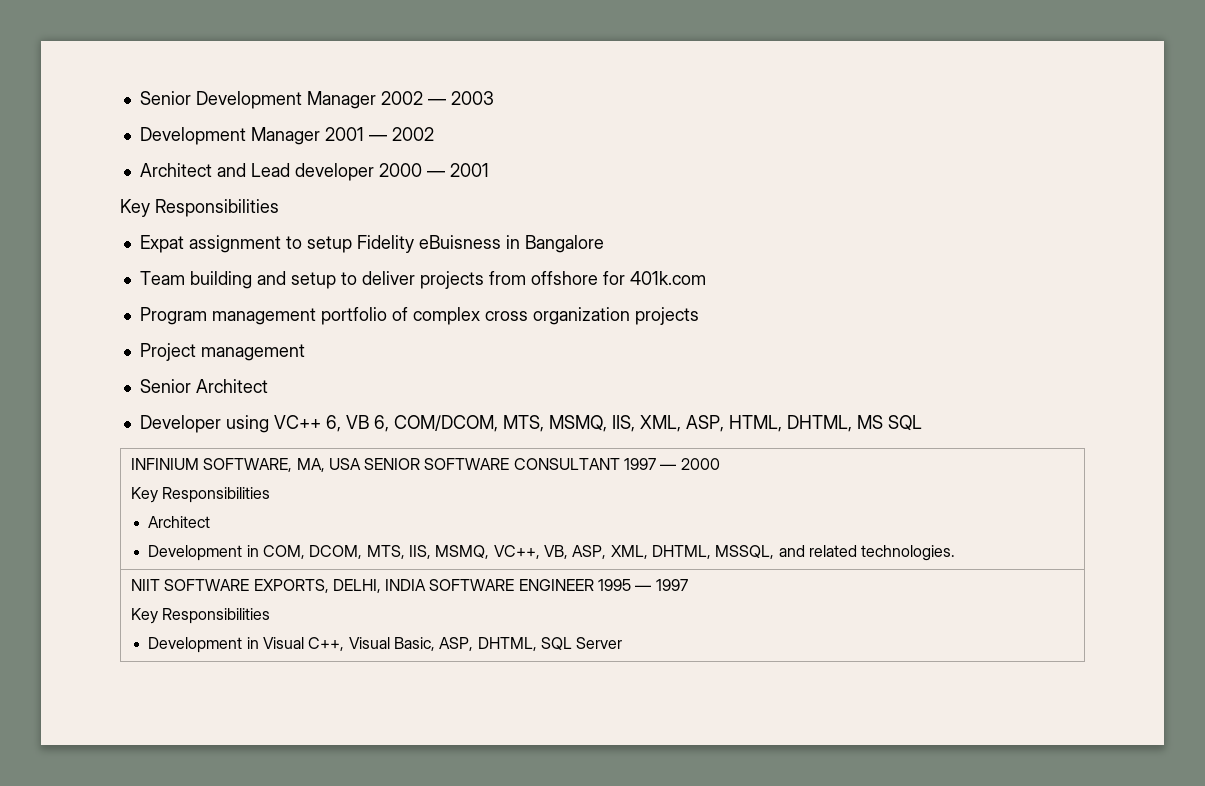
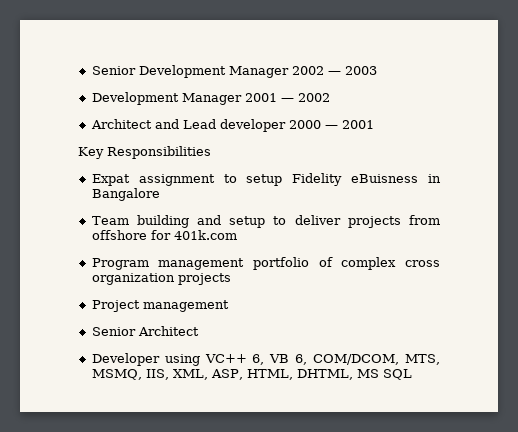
- INFINIUM SOFTWARE, MA, USA SENIOR SOFTWARE CONSULTANT 1997 — 2000
- Key Responsibilities
- Architect
- Development in COM, DCOM, MTS, IIS, MSMQ, VC++, VB, ASP, XML, DHTML, MSSQL, and related technologies.
- NIIT SOFTWARE EXPORTS, DELHI, INDIA SOFTWARE ENGINEER 1995 — 1997
- Key Responsibilities
- Development in Visual C++, Visual Basic, ASP, DHTML, SQL Server

